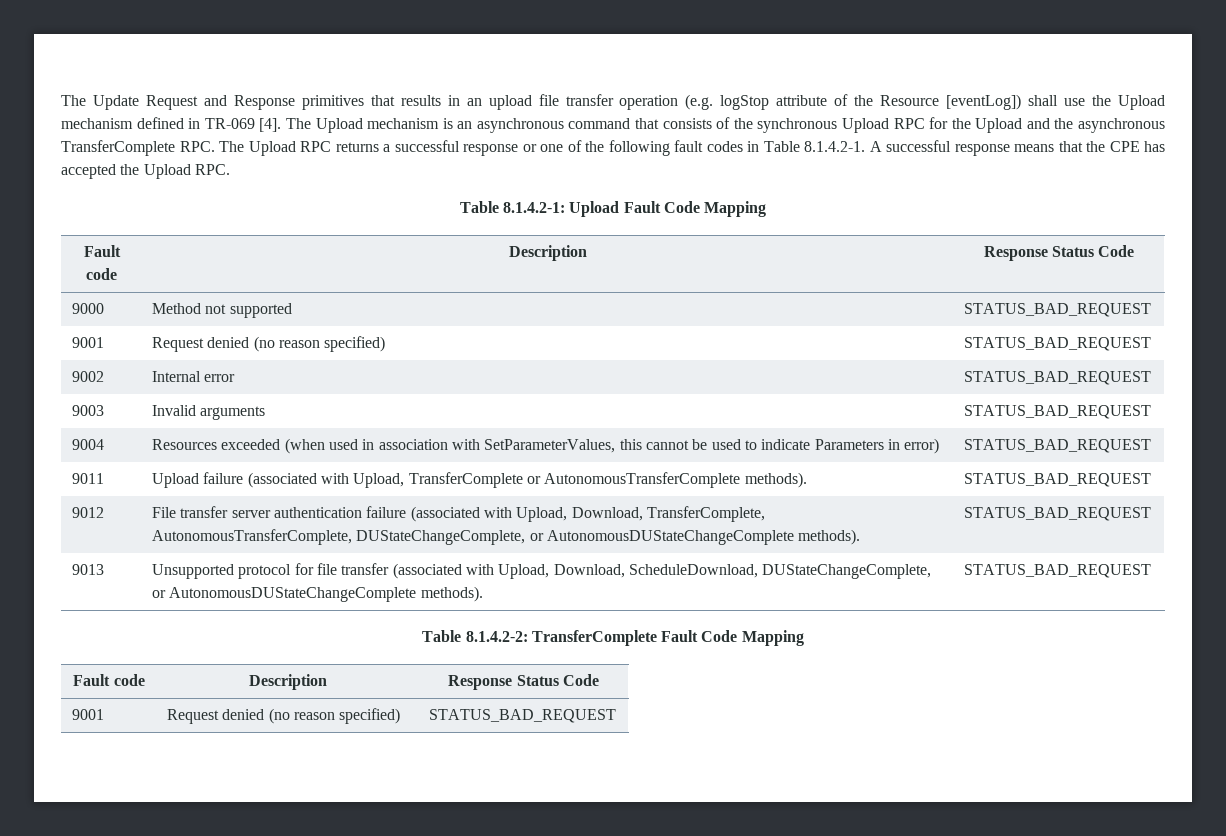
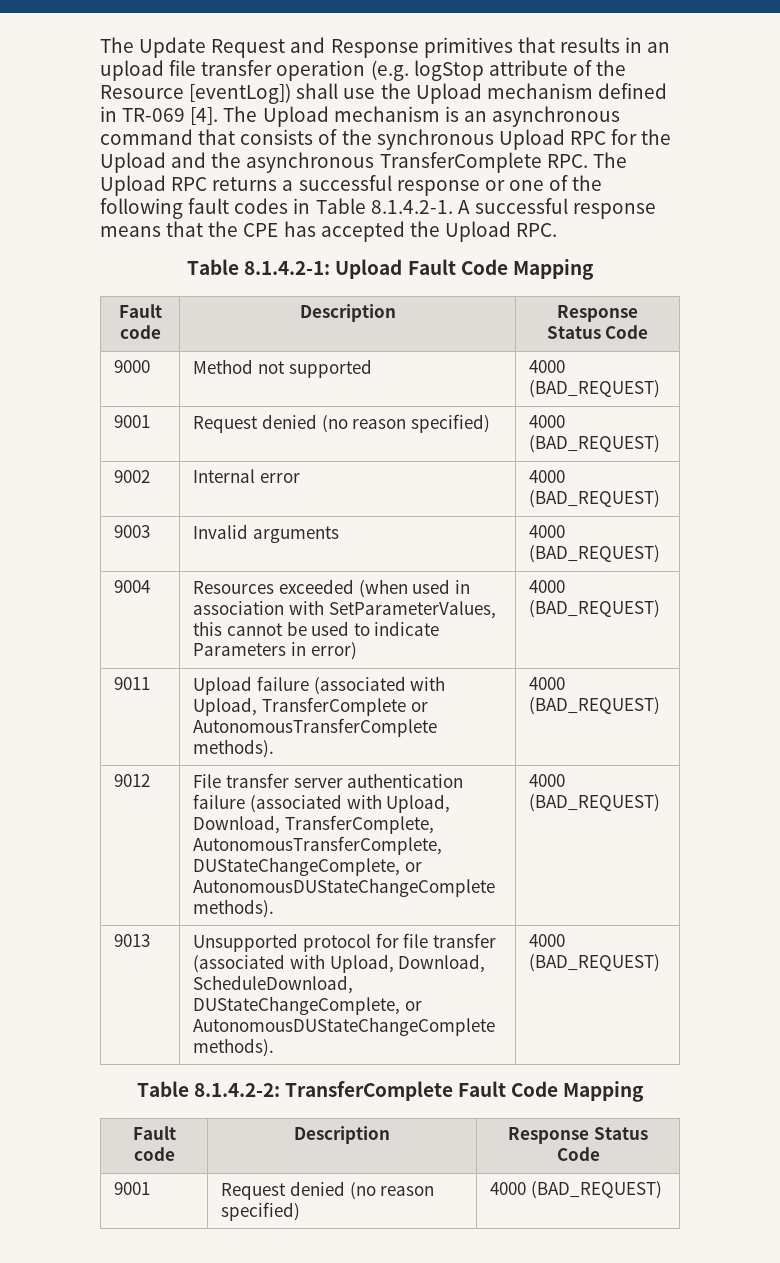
- 9000 | Method not supported | STATUS_BAD_REQUEST
- 9001 | Request denied (no reason specified) | STATUS_BAD_REQUEST
+ 9000 | Method not supported | 4000 (BAD_REQUEST)
+ 9001 | Request denied (no reason specified) | 4000 (BAD_REQUEST)
- 9002 | Internal error | STATUS_BAD_REQUEST
+ 9002 | Internal error | 4000 (BAD_REQUEST)
- 9003 | Invalid arguments | STATUS_BAD_REQUEST
+ 9003 | Invalid arguments | 4000 (BAD_REQUEST)
- 9004 | Resources exceeded (when used in association with SetParameterValues, this cannot be used to indicate Parameters in error) | STATUS_BAD_REQUEST
+ 9004 | Resources exceeded (when used in association with SetParameterValues, this cannot be used to indicate Parameters in error) | 4000 (BAD_REQUEST)
- 9011 | Upload failure (associated with Upload, TransferComplete or AutonomousTransferComplete methods). | STATUS_BAD_REQUEST
+ 9011 | Upload failure (associated with Upload, TransferComplete or AutonomousTransferComplete methods). | 4000 (BAD_REQUEST)
- 9012 | File transfer server authentication failure (associated with Upload, Download, TransferComplete, AutonomousTransferComplete, DUStateChangeComplete, or AutonomousDUStateChangeComplete methods). | STATUS_BAD_REQUEST
+ 9012 | File transfer server authentication failure (associated with Upload, Download, TransferComplete, AutonomousTransferComplete, DUStateChangeComplete, or AutonomousDUStateChangeComplete methods). | 4000 (BAD_REQUEST)
- 9013 | Unsupported protocol for file transfer (associated with Upload, Download, ScheduleDownload, DUStateChangeComplete, or AutonomousDUStateChangeComplete methods). | STATUS_BAD_REQUEST
+ 9013 | Unsupported protocol for file transfer (associated with Upload, Download, ScheduleDownload, DUStateChangeComplete, or AutonomousDUStateChangeComplete methods). | 4000 (BAD_REQUEST)
  Table 8.1.4.2-2: TransferComplete Fault Code Mapping
  Fault code | Description | Response Status Code
- 9001 | Request denied (no reason specified) | STATUS_BAD_REQUEST
+ 9001 | Request denied (no reason specified) | 4000 (BAD_REQUEST)

